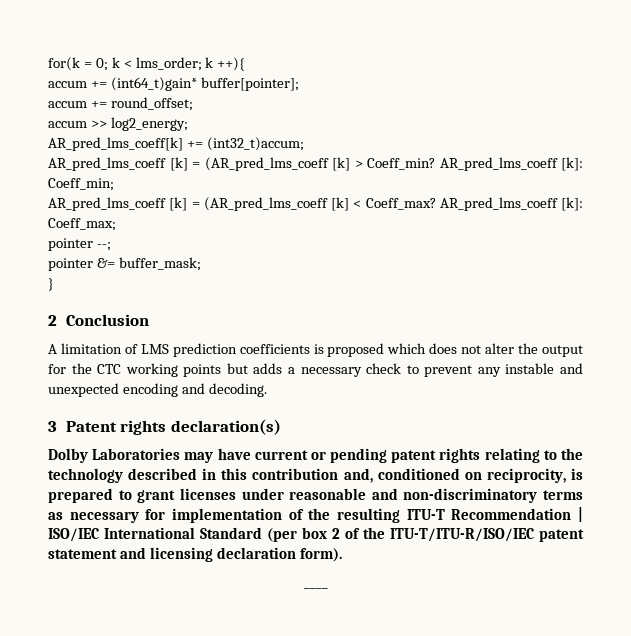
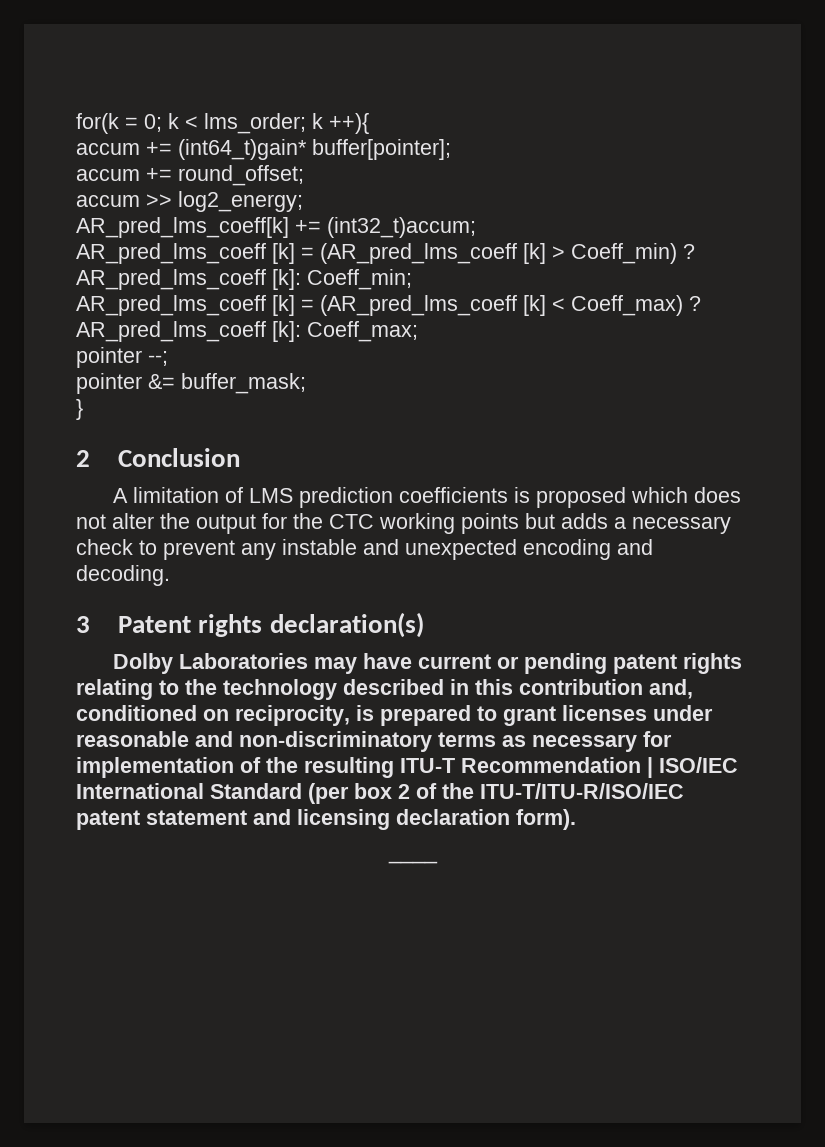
- AR_pred_lms_coeff [k] = (AR_pred_lms_coeff [k] > Coeff_min?
+ AR_pred_lms_coeff [k] = (AR_pred_lms_coeff [k] > Coeff_min) ?
- AR_pred_lms_coeff [k] = (AR_pred_lms_coeff [k] < Coeff_max?
+ AR_pred_lms_coeff [k] = (AR_pred_lms_coeff [k] < Coeff_max) ?

